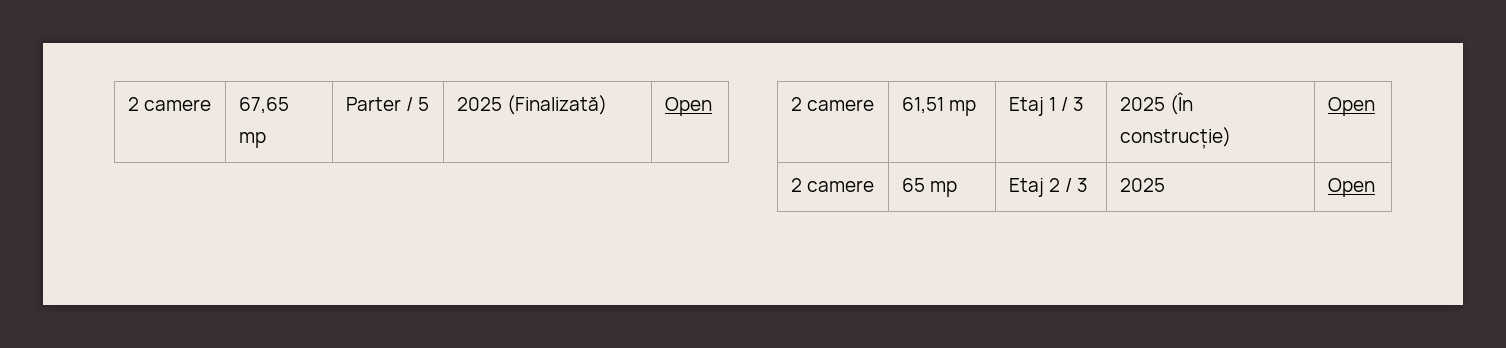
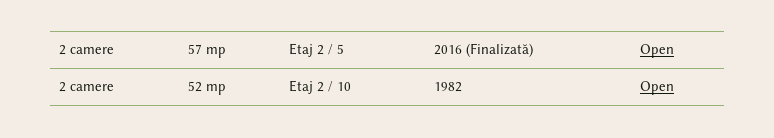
- 2 camere | 67,65 mp | Parter / 5 | 2025 (Finalizată) | Open
+ 2 camere | 57 mp | Etaj 2 / 5 | 2016 (Finalizată) | Open
- 2 camere | 61,51 mp | Etaj 1 / 3 | 2025 (În construcție) | Open
- 2 camere | 65 mp | Etaj 2 / 3 | 2025 | Open
+ 2 camere | 52 mp | Etaj 2 / 10 | 1982 | Open

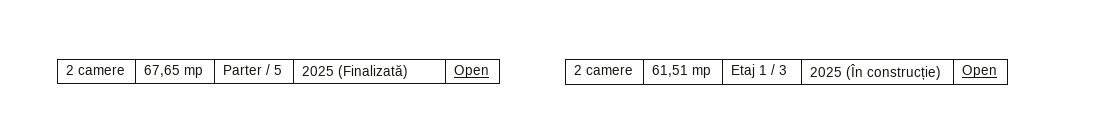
- 2 camere | 57 mp | Etaj 2 / 5 | 2016 (Finalizată) | Open
+ 2 camere | 67,65 mp | Parter / 5 | 2025 (Finalizată) | Open
- 2 camere | 52 mp | Etaj 2 / 10 | 1982 | Open
+ 2 camere | 61,51 mp | Etaj 1 / 3 | 2025 (În construcție) | Open

